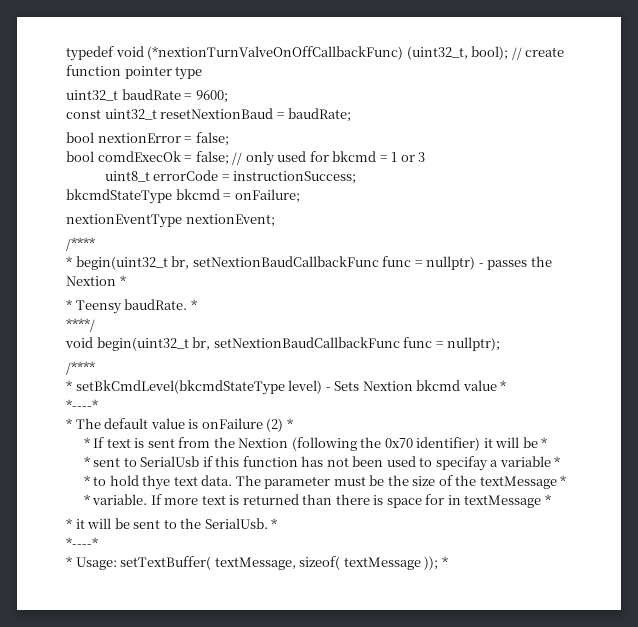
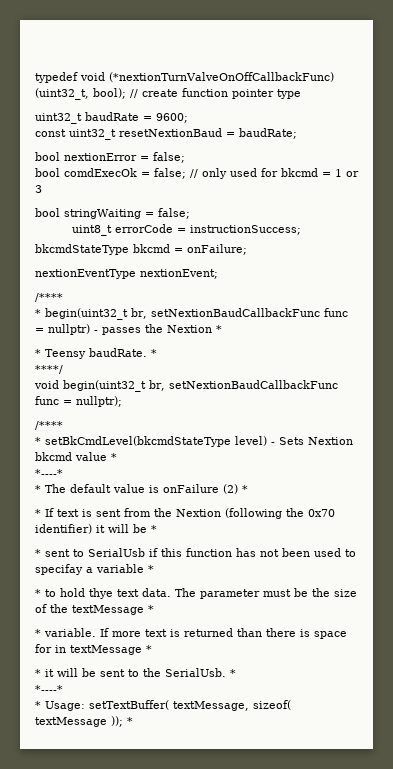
+ bool stringWaiting = false;

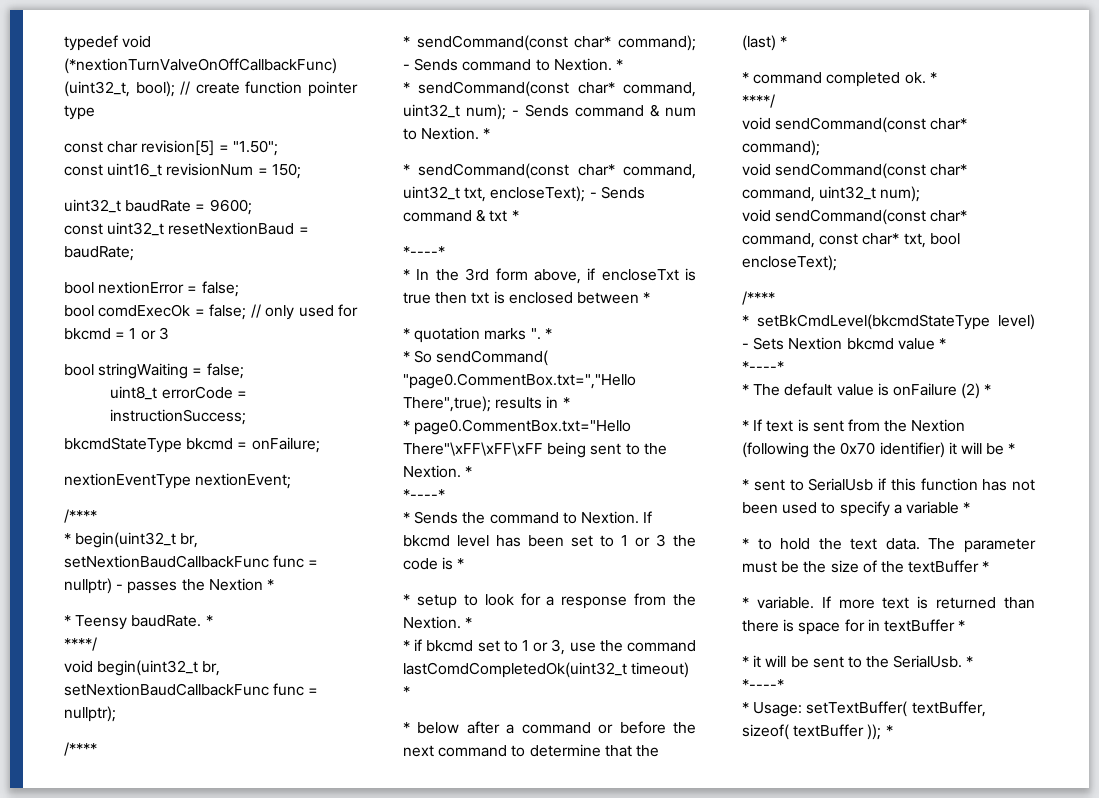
+ const char revision[5] = "1.50";
+ const uint16_t revisionNum = 150;
+ * sendCommand(const char* command); - Sends command to Nextion. *
+ * sendCommand(const char* command, uint32_t num); - Sends command & num to Nextion. *
+ * sendCommand(const char* command, uint32_t txt, encloseText); - Sends command & txt *
+ *----*
+ * In the 3rd form above, if encloseTxt is true then txt is enclosed between *
+ * quotation marks ". *
+ * So sendCommand( "page0.CommentBox.txt=","Hello There",true); results in *
+ * page0.CommentBox.txt="Hello There"\xFF\xFF\xFF being sent to the Nextion. *
+ *----*
+ * Sends the command to Nextion. If bkcmd level has been set to 1 or 3 the code is *
+ * setup to look for a response from the Nextion. *
+ * if bkcmd set to 1 or 3, use the command lastComdCompletedOk(uint32_t timeout) *
+ * below after a command or before the next command to determine that the (last) *
+ * command completed ok. *
+ ****/
+ void sendCommand(const char* command);
+ void sendCommand(const char* command, uint32_t num);
+ void sendCommand(const char* command, const char* txt, bool encloseText);
+ /****
- * sent to SerialUsb if this function has not been used to specifay a variable *
+ * sent to SerialUsb if this function has not been used to specify a variable *
- * to hold thye text data.
+ * to hold the text data.
- The parameter must be the size of the textMessage *
+ The parameter must be the size of the textBuffer *
- If more text is returned than there is space for in textMessage *
+ If more text is returned than there is space for in textBuffer *
- * Usage: setTextBuffer( textMessage, sizeof( textMessage )); *
+ * Usage: setTextBuffer( textBuffer, sizeof( textBuffer )); *

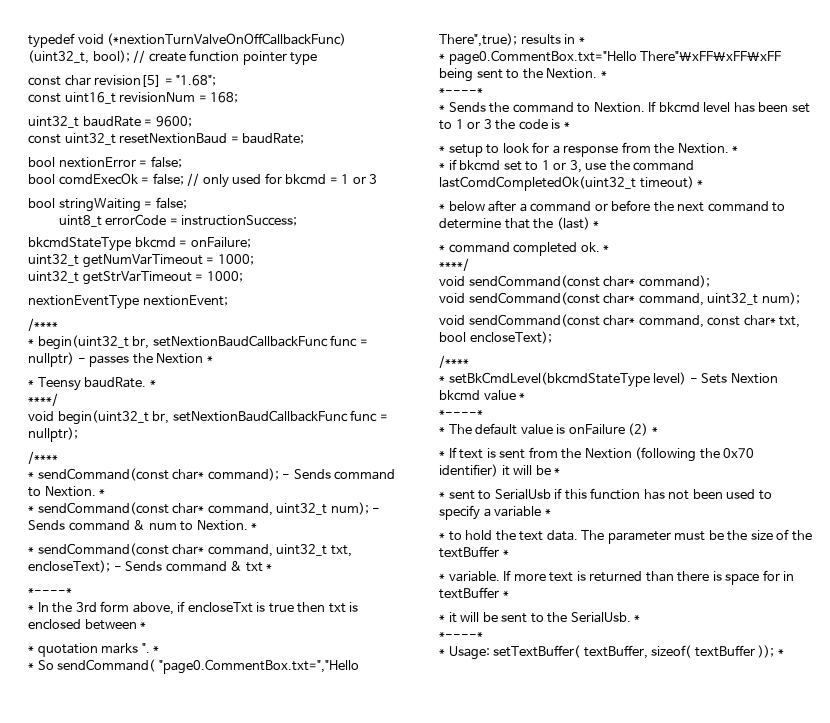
- const char revision[5] = "1.50";
+ const char revision[5] = "1.68";
- const uint16_t revisionNum = 150;
+ const uint16_t revisionNum = 168;
+ uint32_t getNumVarTimeout = 1000;
+ uint32_t getStrVarTimeout = 1000;

